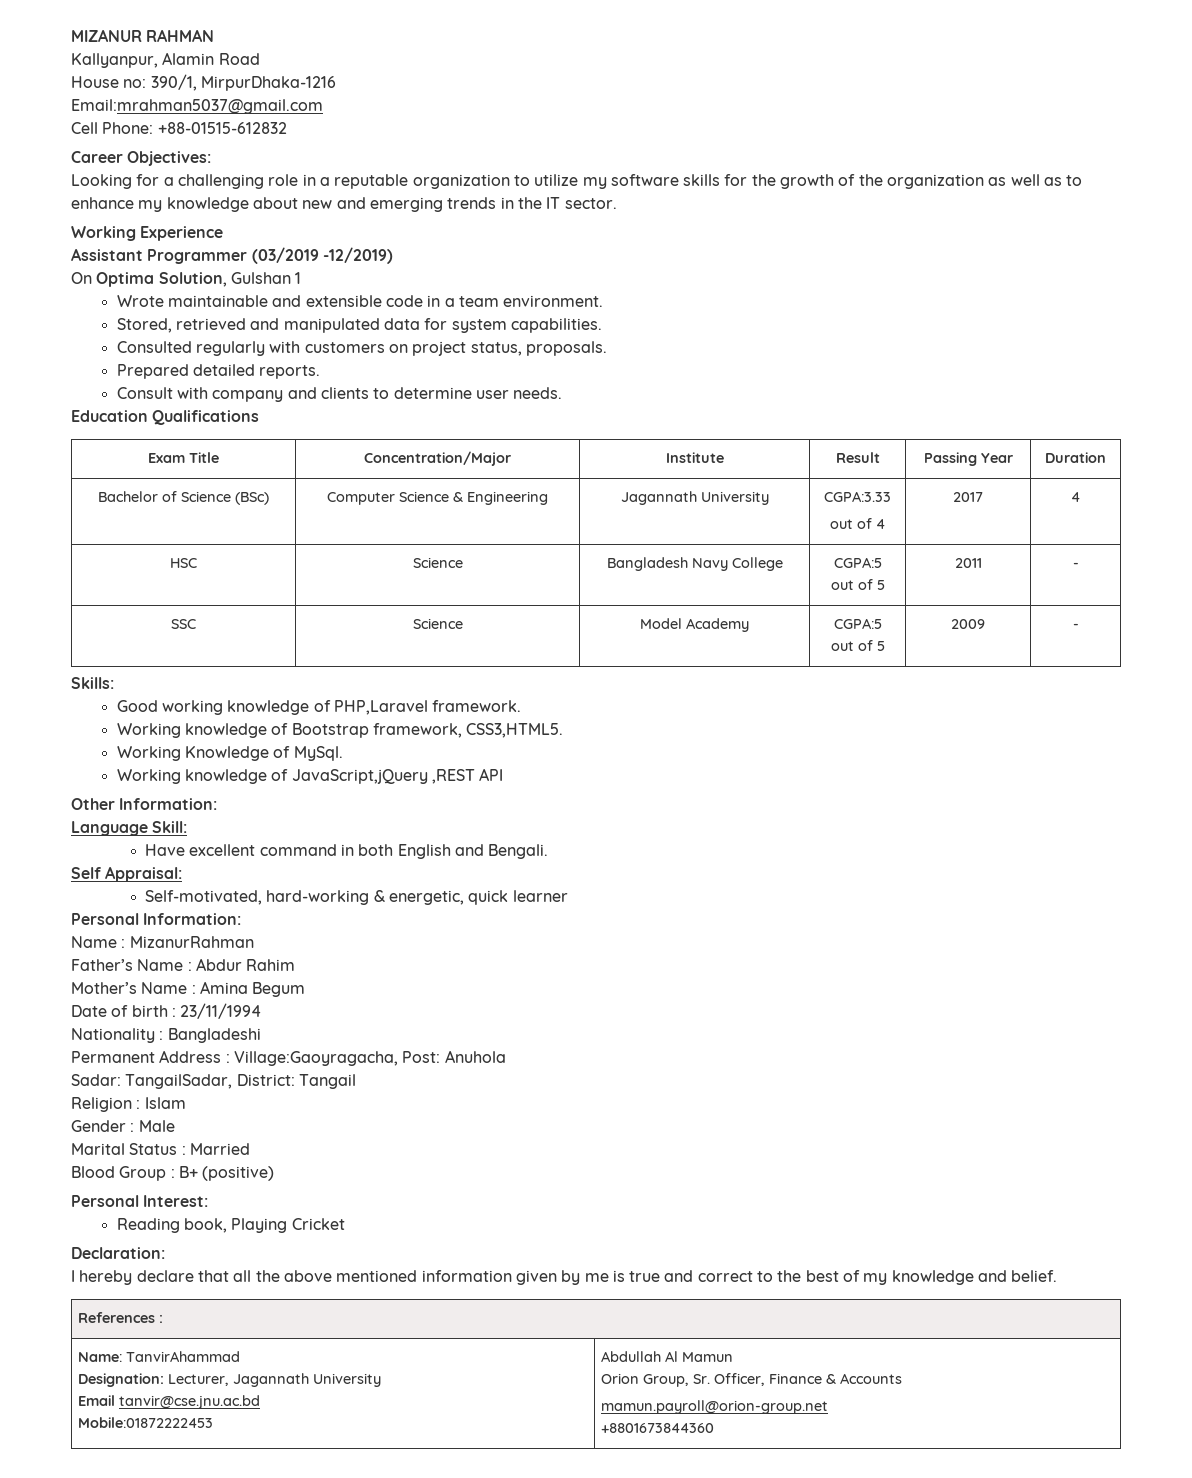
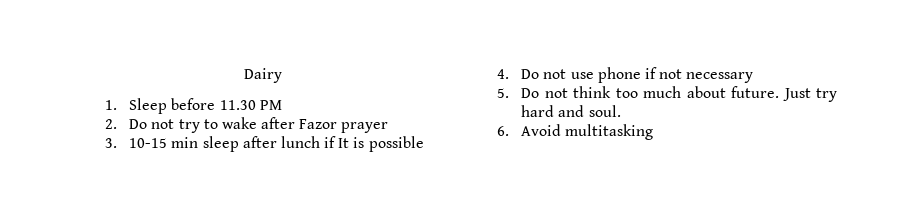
- MIZANUR RAHMAN
- Kallyanpur, Alamin Road
- House no: 390/1, MirpurDhaka-1216
- Email:mrahman5037@gmail.com
- Cell Phone: +88-01515-612832
- Career Objectives:
- Looking for a challenging role in a reputable organization to utilize my software skills for the growth of the organization as well as to enhance my knowledge about new and emerging trends in the IT sector.
- Working Experience
- Assistant Programmer (03/2019 -12/2019)
- On Optima Solution, Gulshan 1
- Wrote maintainable and extensible code in a team environment.
- Stored, retrieved and manipulated data for system capabilities.
- Consulted regularly with customers on project status, proposals.
- Prepared detailed reports.
- Consult with company and clients to determine user needs.
- Education Qualifications
- Exam Title | Concentration/Major | Institute | Result | Passing Year | Duration
- Bachelor of Science (BSc) | Computer Science & Engineering | Jagannath University | CGPA:3.33
- out of 4 | 2017 | 4
- HSC | Science | Bangladesh Navy College | CGPA:5
- out of 5 | 2011 | -
- SSC | Science | Model Academy | CGPA:5
- out of 5 | 2009 | -
- Skills:
- Good working knowledge of PHP,Laravel framework.
- Working knowledge of Bootstrap framework, CSS3,HTML5.
- Working Knowledge of MySql.
- Working knowledge of JavaScript,jQuery ,REST API
- Other Information:
- Language Skill:
- Have excellent command in both English and Bengali.
- Self Appraisal:
- Self-motivated, hard-working & energetic, quick learner
- Personal Information:
- Name : MizanurRahman
- Father’s Name : Abdur Rahim
- Mother’s Name : Amina Begum
- Date of birth : 23/11/1994
- Nationality : Bangladeshi
- Permanent Address : Village:Gaoyragacha, Post: Anuhola
- Sadar: TangailSadar, District: Tangail
- Religion : Islam
- Gender : Male
- Marital Status : Married
- Blood Group : B+ (positive)
- Personal Interest:
- Reading book, Playing Cricket
- Declaration:
- I hereby declare that all the above mentioned information given by me is true and correct to the best of my knowledge and belief.
- References :
- Name: TanvirAhammad
- Designation: Lecturer, Jagannath University
- Email tanvir@cse.jnu.ac.bd
- Mobile:01872222453 | Abdullah Al Mamun
- Orion Group, Sr. Officer, Finance & Accounts
- mamun.payroll@orion-group.net
- +8801673844360
+ Dairy
+ 1. Sleep before 11.30 PM
+ 2. Do not try to wake after Fazor prayer
+ 3. 10-15 min sleep after lunch if It is possible
+ 4. Do not use phone if not necessary
+ 5. Do not think too much about future. Just try hard and soul.
+ 6. Avoid multitasking

